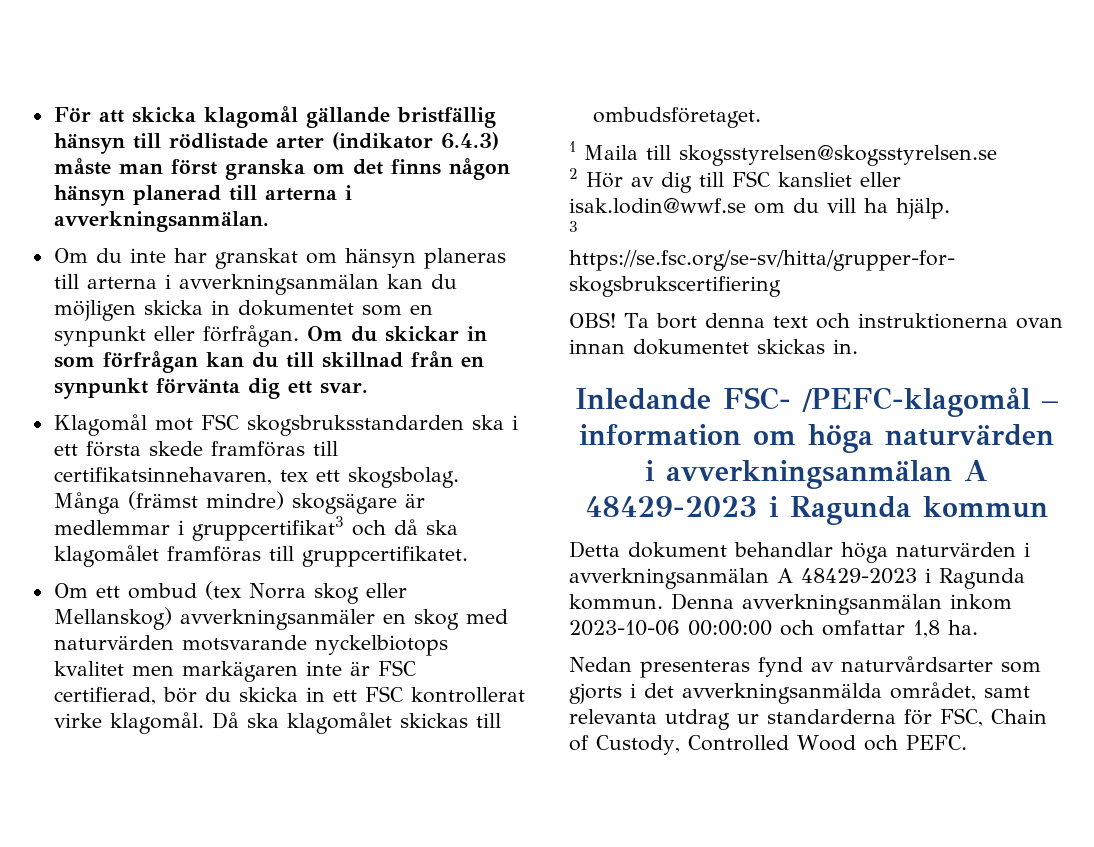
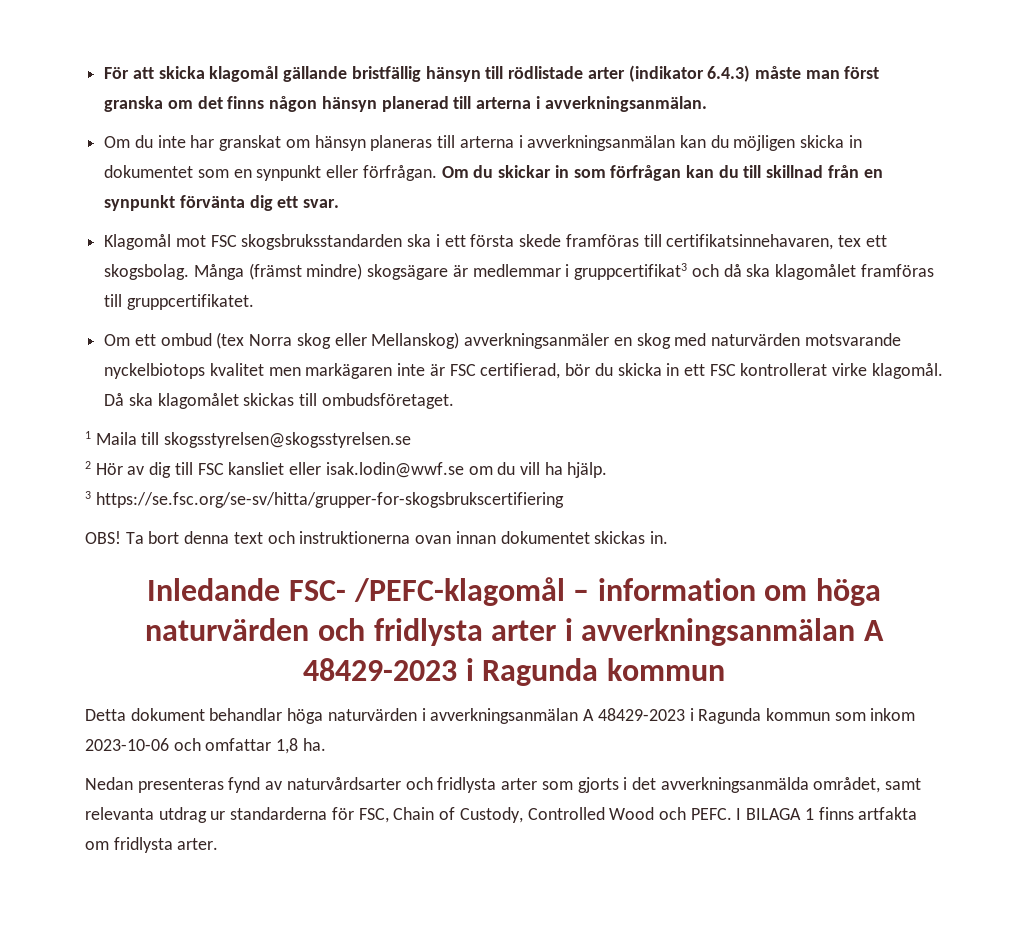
- Inledande FSC- /PEFC-klagomål – information om höga naturvärden i avverkningsanmälan A 48429-2023 i Ragunda kommun
+ Inledande FSC- /PEFC-klagomål – information om höga naturvärden och fridlysta arter i avverkningsanmälan A 48429-2023 i Ragunda kommun
- Detta dokument behandlar höga naturvärden i avverkningsanmälan A 48429-2023 i Ragunda kommun. Denna avverkningsanmälan inkom 2023-10-06 00:00:00 och omfattar 1,8 ha.
+ Detta dokument behandlar höga naturvärden i avverkningsanmälan A 48429-2023 i Ragunda kommun som inkom 2023-10-06 och omfattar 1,8 ha.
- Nedan presenteras fynd av naturvårdsarter som gjorts i det avverkningsanmälda området, samt relevanta utdrag ur standarderna för FSC, Chain of Custody, Controlled Wood och PEFC.
+ Nedan presenteras fynd av naturvårdsarter och fridlysta arter som gjorts i det avverkningsanmälda området, samt relevanta utdrag ur standarderna för FSC, Chain of Custody, Controlled Wood och PEFC.
+ I BILAGA 1 finns artfakta om fridlysta arter.

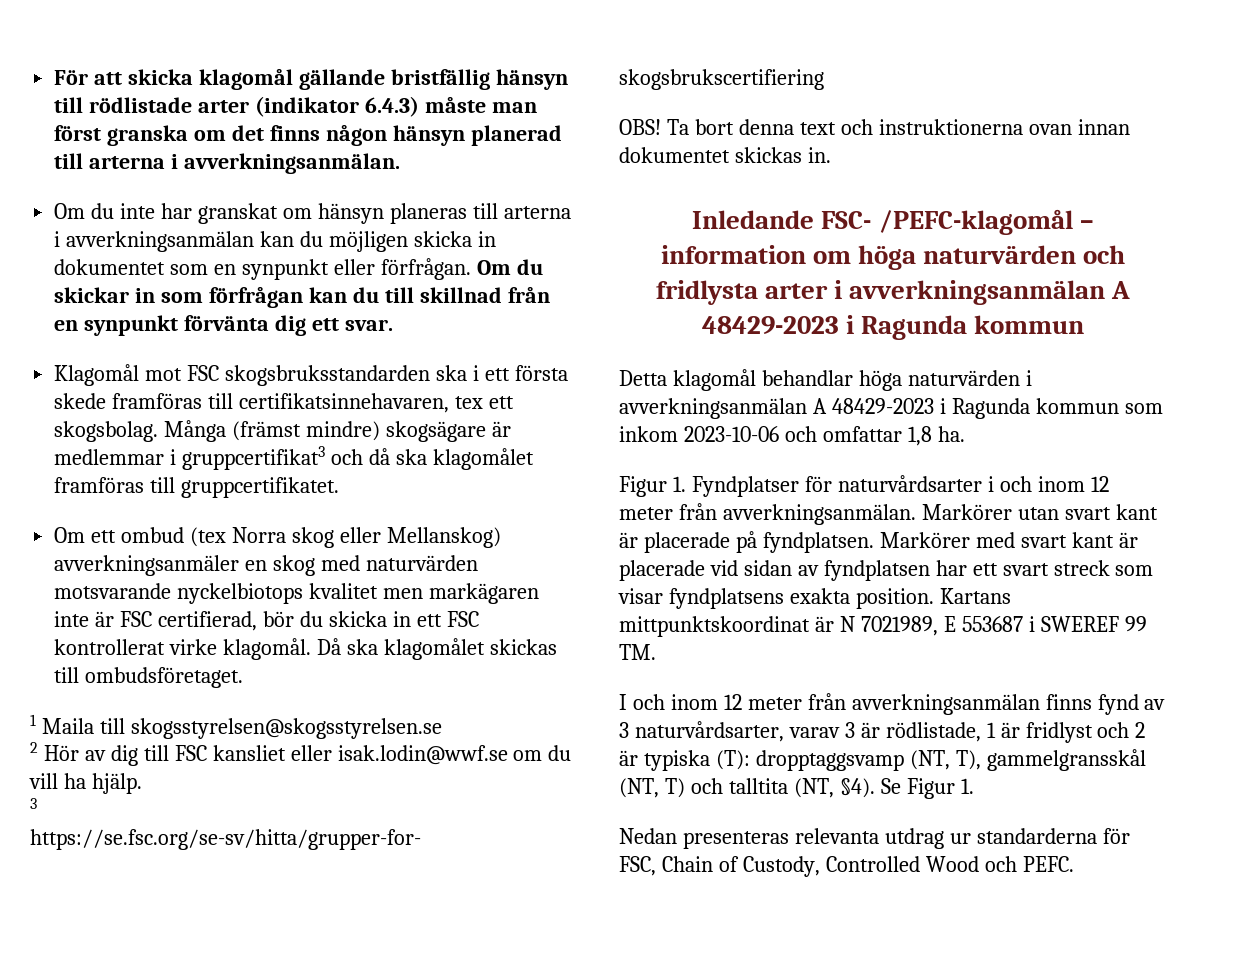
- Detta dokument behandlar höga naturvärden i avverkningsanmälan A 48429-2023 i Ragunda kommun som inkom 2023-10-06 och omfattar 1,8 ha.
+ Detta klagomål behandlar höga naturvärden i avverkningsanmälan A 48429-2023 i Ragunda kommun som inkom 2023-10-06 och omfattar 1,8 ha.
- Nedan presenteras fynd av naturvårdsarter och fridlysta arter som gjorts i det avverkningsanmälda området, samt relevanta utdrag ur standarderna för FSC, Chain of Custody, Controlled Wood och PEFC. I BILAGA 1 finns artfakta om fridlysta arter.
+ Figur 1. Fyndplatser för naturvårdsarter i och inom 12 meter från avverkningsanmälan. Markörer utan svart kant är placerade på fyndplatsen. Markörer med svart kant är placerade vid sidan av fyndplatsen har ett svart streck som visar fyndplatsens exakta position. Kartans mittpunktskoordinat är N 7021989, E 553687 i SWEREF 99 TM.
+ I och inom 12 meter från avverkningsanmälan finns fynd av 3 naturvårdsarter, varav 3 är rödlistade, 1 är fridlyst och 2 är typiska (T): dropptaggsvamp (NT, T), gammelgransskål (NT, T) och talltita (NT, §4). Se Figur 1.
+ Nedan presenteras relevanta utdrag ur standarderna för FSC, Chain of Custody, Controlled Wood och PEFC.

